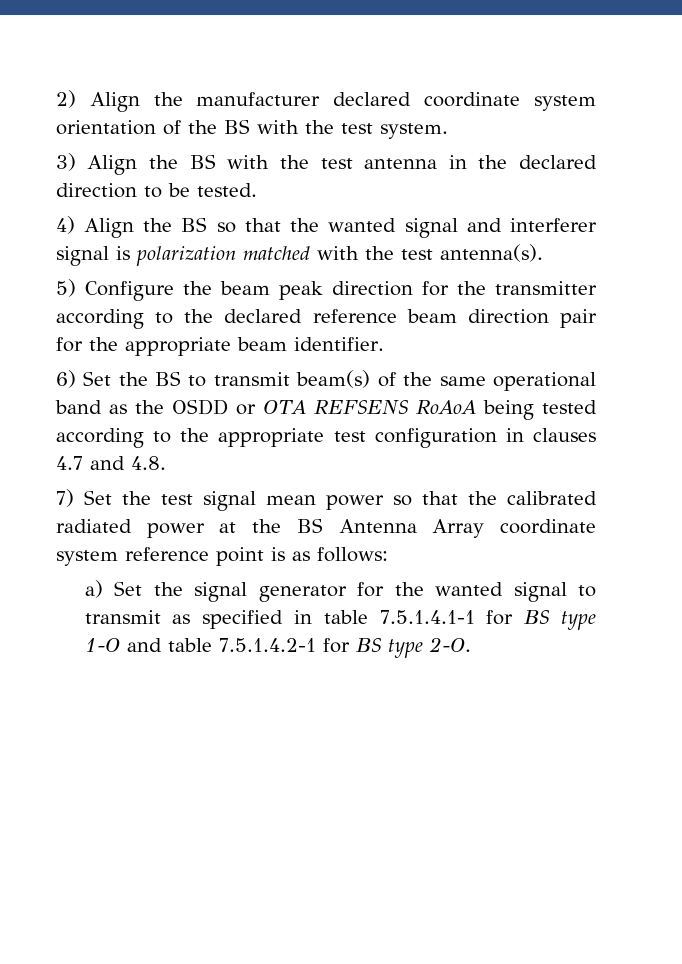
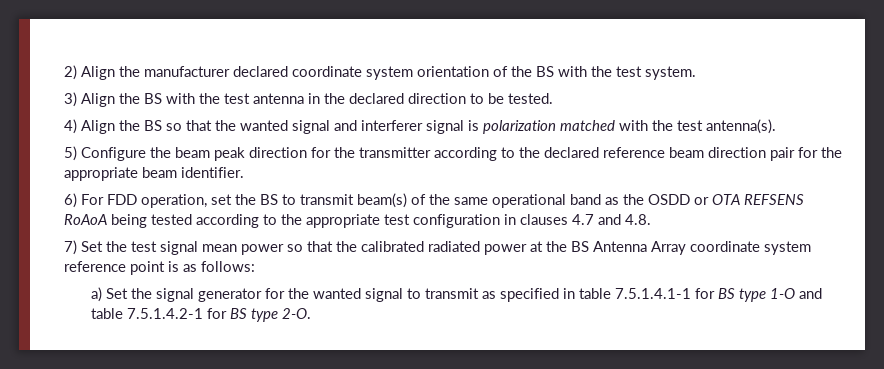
- 6) Set the BS to transmit beam(s) of the same operational band as the OSDD or OTA REFSENS RoAoA being tested according to the appropriate test configuration in clauses 4.7 and 4.8.
+ 6) For FDD operation, set the BS to transmit beam(s) of the same operational band as the OSDD or OTA REFSENS RoAoA being tested according to the appropriate test configuration in clauses 4.7 and 4.8.

